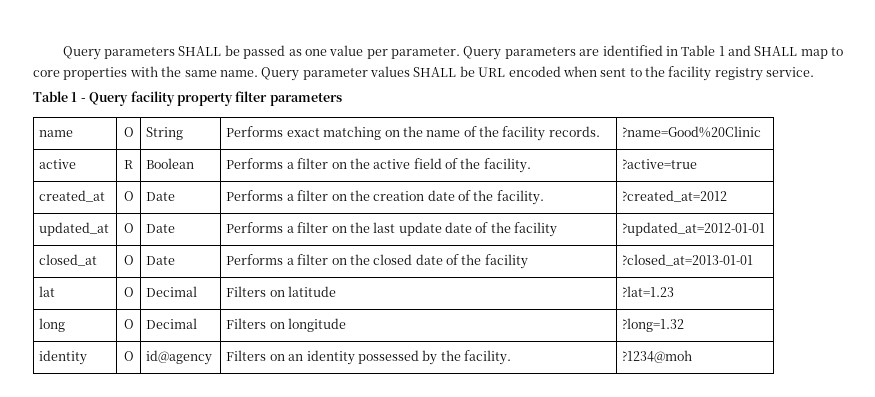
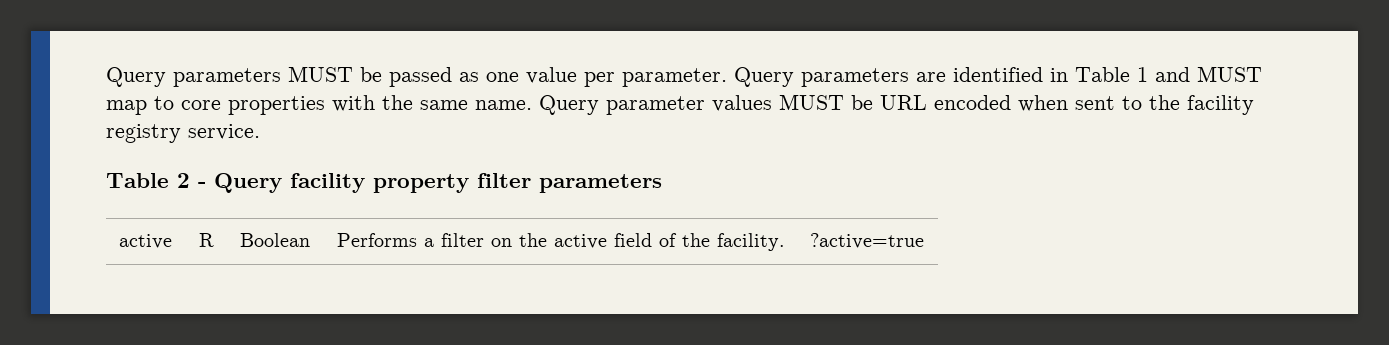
- Query parameters SHALL be passed as one value per parameter.
+ Query parameters MUST be passed as one value per parameter.
- Query parameters are identified in Table 1 and SHALL map to core properties with the same name.
+ Query parameters are identified in Table 1 and MUST map to core properties with the same name.
- Query parameter values SHALL be URL encoded when sent to the facility registry service.
+ Query parameter values MUST be URL encoded when sent to the facility registry service.
- Table 1 - Query facility property filter parameters
+ Table 2 - Query facility property filter parameters
- name | O | String | Performs exact matching on the name of the facility records. | ?name=Good%20Clinic
- created_at | O | Date | Performs a filter on the creation date of the facility. | ?created_at=2012
- updated_at | O | Date | Performs a filter on the last update date of the facility | ?updated_at=2012-01-01
- closed_at | O | Date | Performs a filter on the closed date of the facility | ?closed_at=2013-01-01
- lat | O | Decimal | Filters on latitude | ?lat=1.23
- long | O | Decimal | Filters on longitude | ?long=1.32
- identity | O | id@agency | Filters on an identity possessed by the facility. | ?1234@moh

